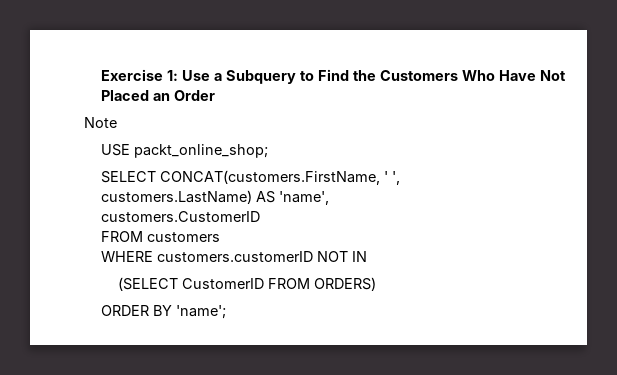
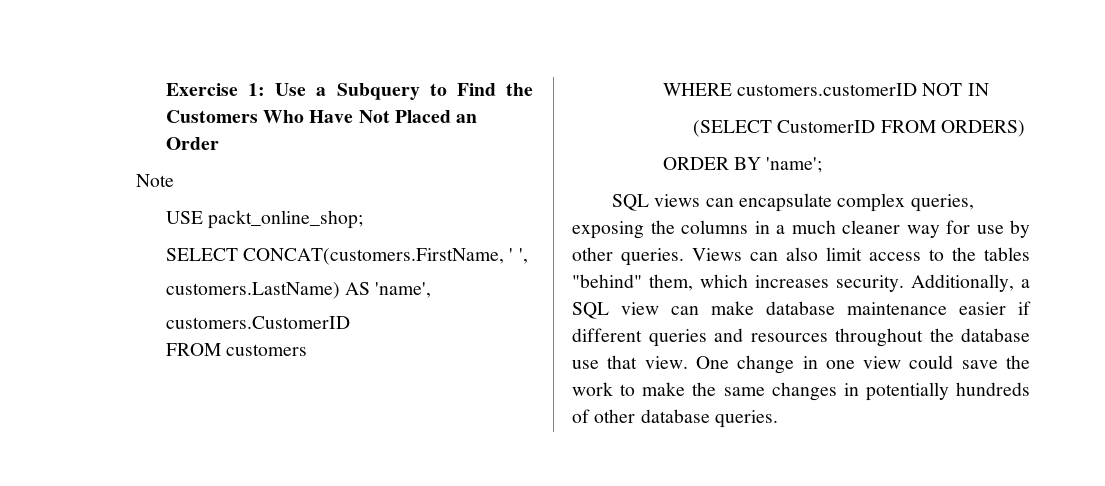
+ SQL views can encapsulate complex queries, exposing the columns in a much cleaner way for use by other queries. Views can also limit access to the tables "behind" them, which increases security. Additionally, a SQL view can make database maintenance easier if different queries and resources throughout the database use that view. One change in one view could save the work to make the same changes in potentially hundreds of other database queries.

